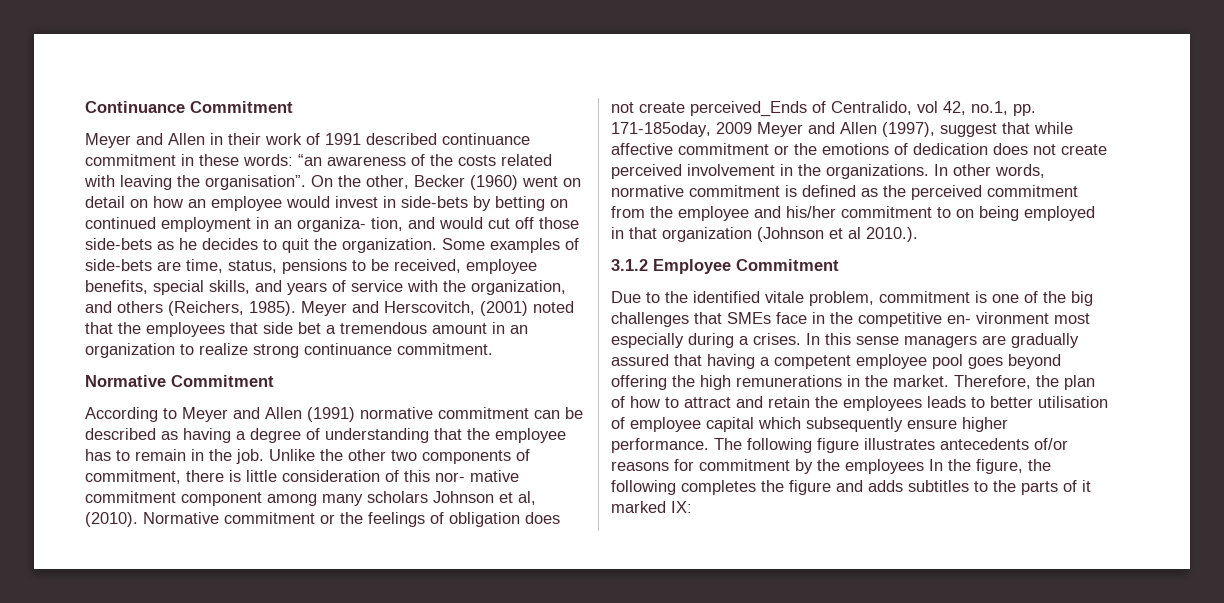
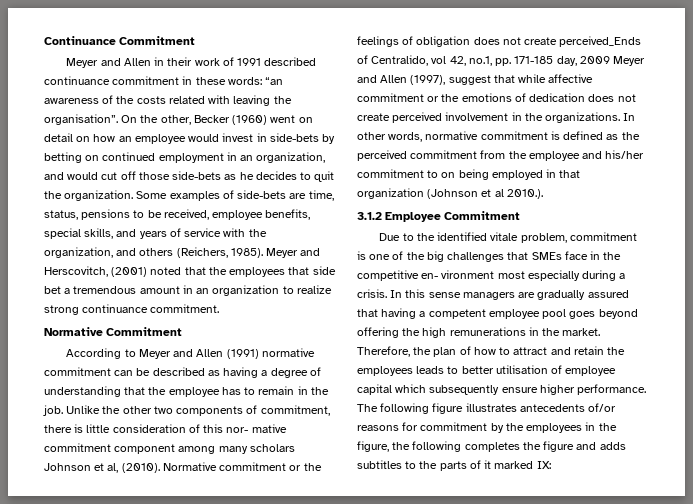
- On the other, Becker (1960) went on detail on how an employee would invest in side-bets by betting on continued employment in an organiza- tion, and would cut off those side-bets as he decides to quit the organization.
+ On the other, Becker (1960) went on detail on how an employee would invest in side-bets by betting on continued employment in an organization, and would cut off those side-bets as he decides to quit the organization.
- Normative commitment or the feelings of obligation does not create perceived_Ends of Centralido, vol 42, no.1, pp. 171-185oday, 2009 Meyer and Allen (1997), suggest that while affective commitment or the emotions of dedication does not create perceived involvement in the organizations.
+ Normative commitment or the feelings of obligation does not create perceived_Ends of Centralido, vol 42, no.1, pp. 171-185 day, 2009 Meyer and Allen (1997), suggest that while affective commitment or the emotions of dedication does not create perceived involvement in the organizations.
- Due to the identified vitale problem, commitment is one of the big challenges that SMEs face in the competitive en- vironment most especially during a crises.
+ Due to the identified vitale problem, commitment is one of the big challenges that SMEs face in the competitive en- vironment most especially during a crisis.
- The following figure illustrates antecedents of/or reasons for commitment by the employees In the figure, the following completes the figure and adds subtitles to the parts of it marked IX:
+ The following figure illustrates antecedents of/or reasons for commitment by the employees in the figure, the following completes the figure and adds subtitles to the parts of it marked IX:

